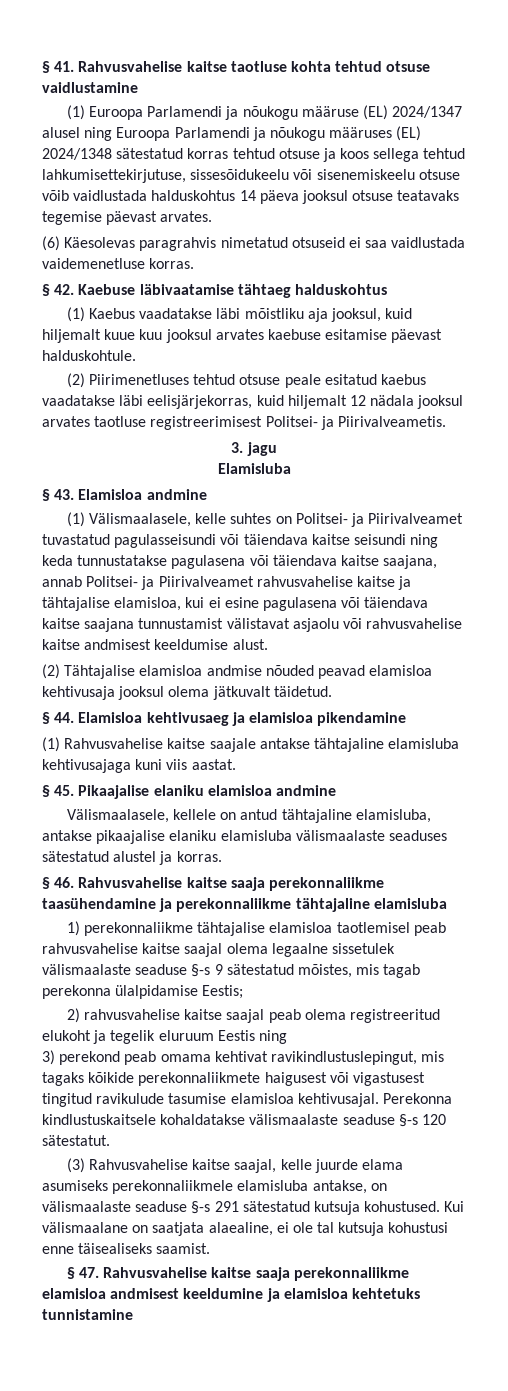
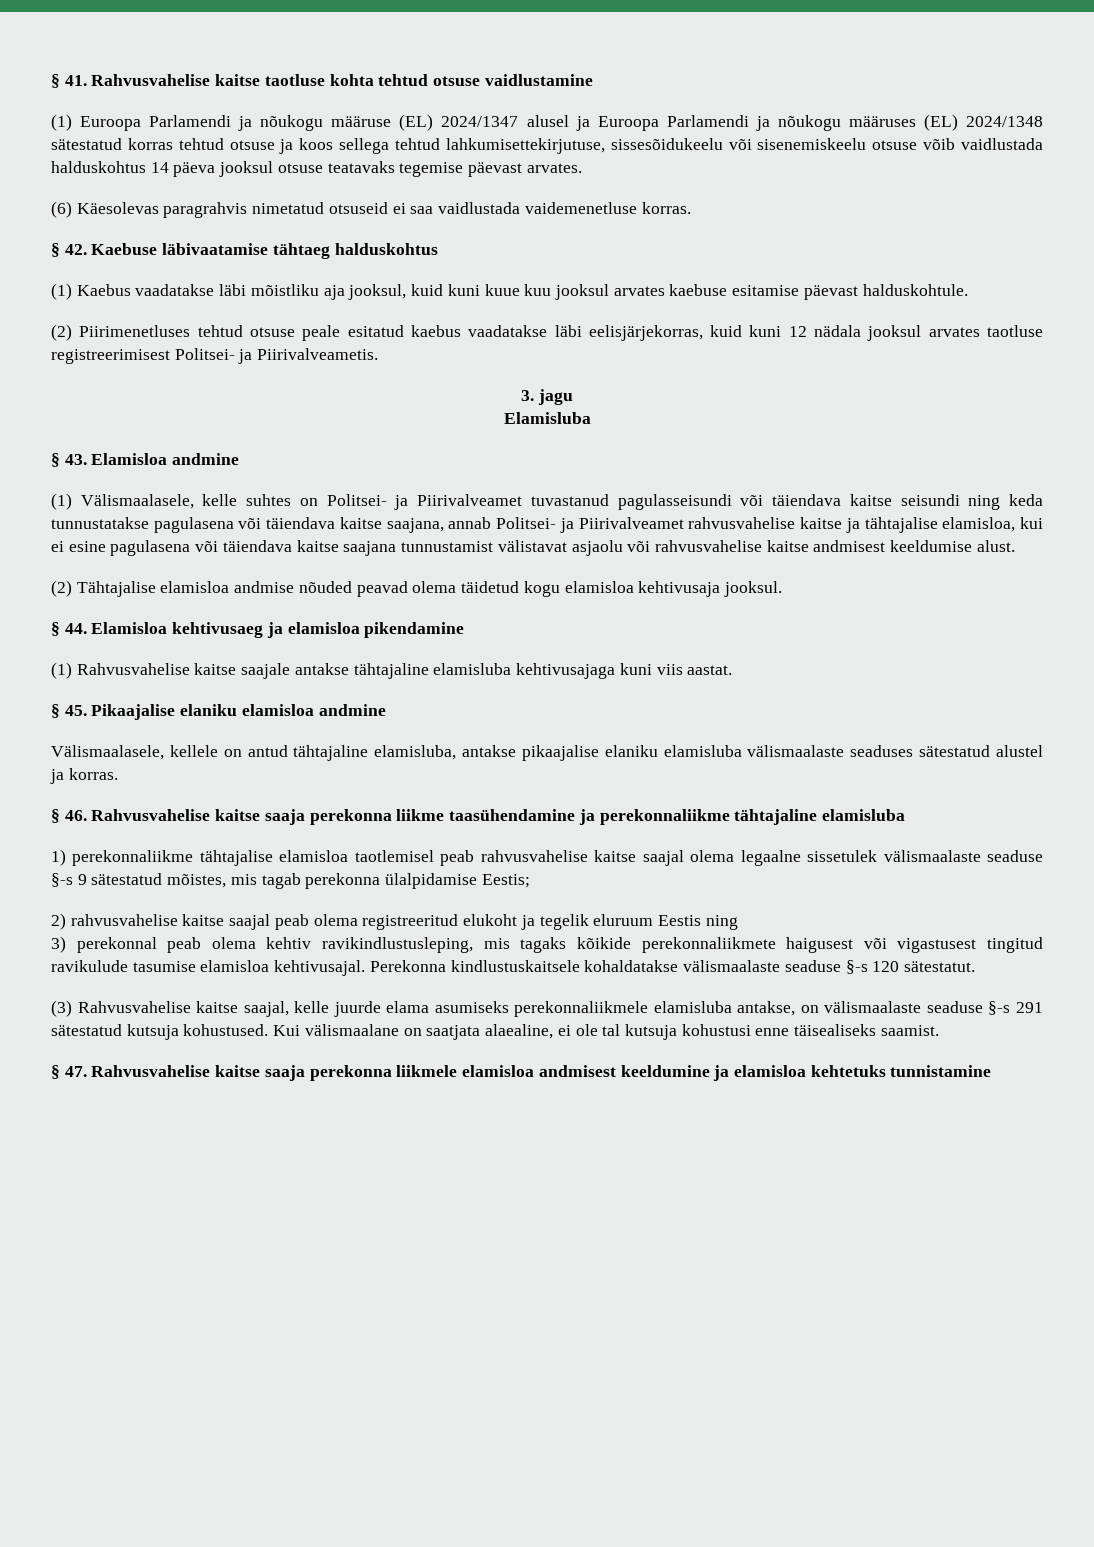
- (1) Euroopa Parlamendi ja nõukogu määruse (EL) 2024/1347 alusel ning Euroopa Parlamendi ja nõukogu määruses (EL) 2024/1348 sätestatud korras tehtud otsuse ja koos sellega tehtud lahkumisettekirjutuse, sissesõidukeelu või sisenemiskeelu otsuse võib vaidlustada halduskohtus 14 päeva jooksul otsuse teatavaks tegemise päevast arvates.
+ (1) Euroopa Parlamendi ja nõukogu määruse (EL) 2024/1347 alusel ja Euroopa Parlamendi ja nõukogu määruses (EL) 2024/1348 sätestatud korras tehtud otsuse ja koos sellega tehtud lahkumisettekirjutuse, sissesõidukeelu või sisenemiskeelu otsuse võib vaidlustada halduskohtus 14 päeva jooksul otsuse teatavaks tegemise päevast arvates.
- (1) Kaebus vaadatakse läbi mõistliku aja jooksul, kuid hiljemalt kuue kuu jooksul arvates kaebuse esitamise päevast halduskohtule.
+ (1) Kaebus vaadatakse läbi mõistliku aja jooksul, kuid kuni kuue kuu jooksul arvates kaebuse esitamise päevast halduskohtule.
- (2) Piirimenetluses tehtud otsuse peale esitatud kaebus vaadatakse läbi eelisjärjekorras, kuid hiljemalt 12 nädala jooksul arvates taotluse registreerimisest Politsei- ja Piirivalveametis.
+ (2) Piirimenetluses tehtud otsuse peale esitatud kaebus vaadatakse läbi eelisjärjekorras, kuid kuni 12 nädala jooksul arvates taotluse registreerimisest Politsei- ja Piirivalveametis.
- (1) Välismaalasele, kelle suhtes on Politsei- ja Piirivalveamet tuvastatud pagulasseisundi või täiendava kaitse seisundi ning keda tunnustatakse pagulasena või täiendava kaitse saajana, annab Politsei- ja Piirivalveamet rahvusvahelise kaitse ja tähtajalise elamisloa, kui ei esine pagulasena või täiendava kaitse saajana tunnustamist välistavat asjaolu või rahvusvahelise kaitse andmisest keeldumise alust.
+ (1) Välismaalasele, kelle suhtes on Politsei- ja Piirivalveamet tuvastanud pagulasseisundi või täiendava kaitse seisundi ning keda tunnustatakse pagulasena või täiendava kaitse saajana, annab Politsei- ja Piirivalveamet rahvusvahelise kaitse ja tähtajalise elamisloa, kui ei esine pagulasena või täiendava kaitse saajana tunnustamist välistavat asjaolu või rahvusvahelise kaitse andmisest keeldumise alust.
- (2) Tähtajalise elamisloa andmise nõuded peavad elamisloa kehtivusaja jooksul olema jätkuvalt täidetud.
+ (2) Tähtajalise elamisloa andmise nõuded peavad olema täidetud kogu elamisloa kehtivusaja jooksul.
- § 46. Rahvusvahelise kaitse saaja perekonnaliikme taasühendamine ja perekonnaliikme tähtajaline elamisluba
+ § 46. Rahvusvahelise kaitse saaja perekonna liikme taasühendamine ja perekonnaliikme tähtajaline elamisluba
- 3) perekond peab omama kehtivat ravikindlustuslepingut, mis tagaks kõikide perekonnaliikmete haigusest või vigastusest tingitud ravikulude tasumise elamisloa kehtivusajal.
+ 3) perekonnal peab olema kehtiv ravikindlustusleping, mis tagaks kõikide perekonnaliikmete haigusest või vigastusest tingitud ravikulude tasumise elamisloa kehtivusajal.
- § 47. Rahvusvahelise kaitse saaja perekonnaliikme elamisloa andmisest keeldumine ja elamisloa kehtetuks tunnistamine
+ § 47. Rahvusvahelise kaitse saaja perekonna liikmele elamisloa andmisest keeldumine ja elamisloa kehtetuks tunnistamine

